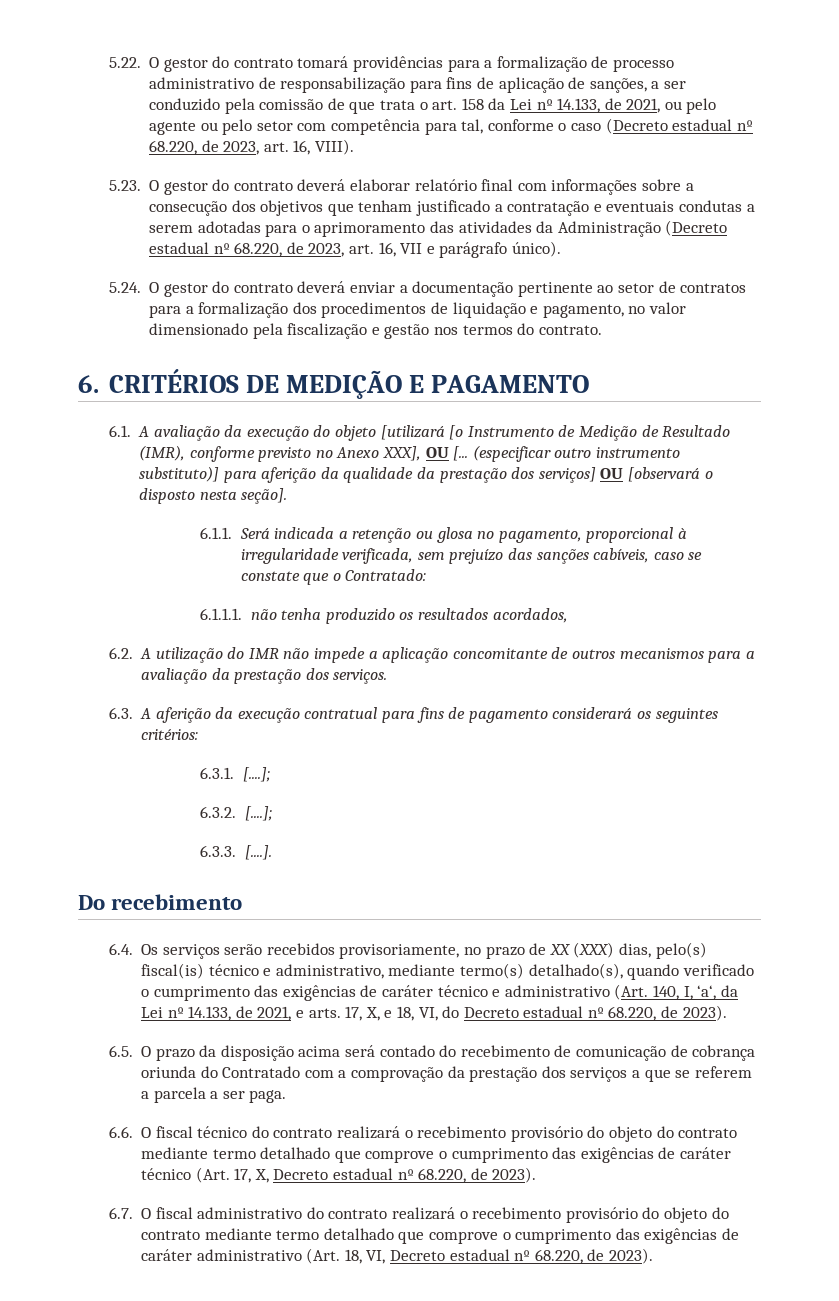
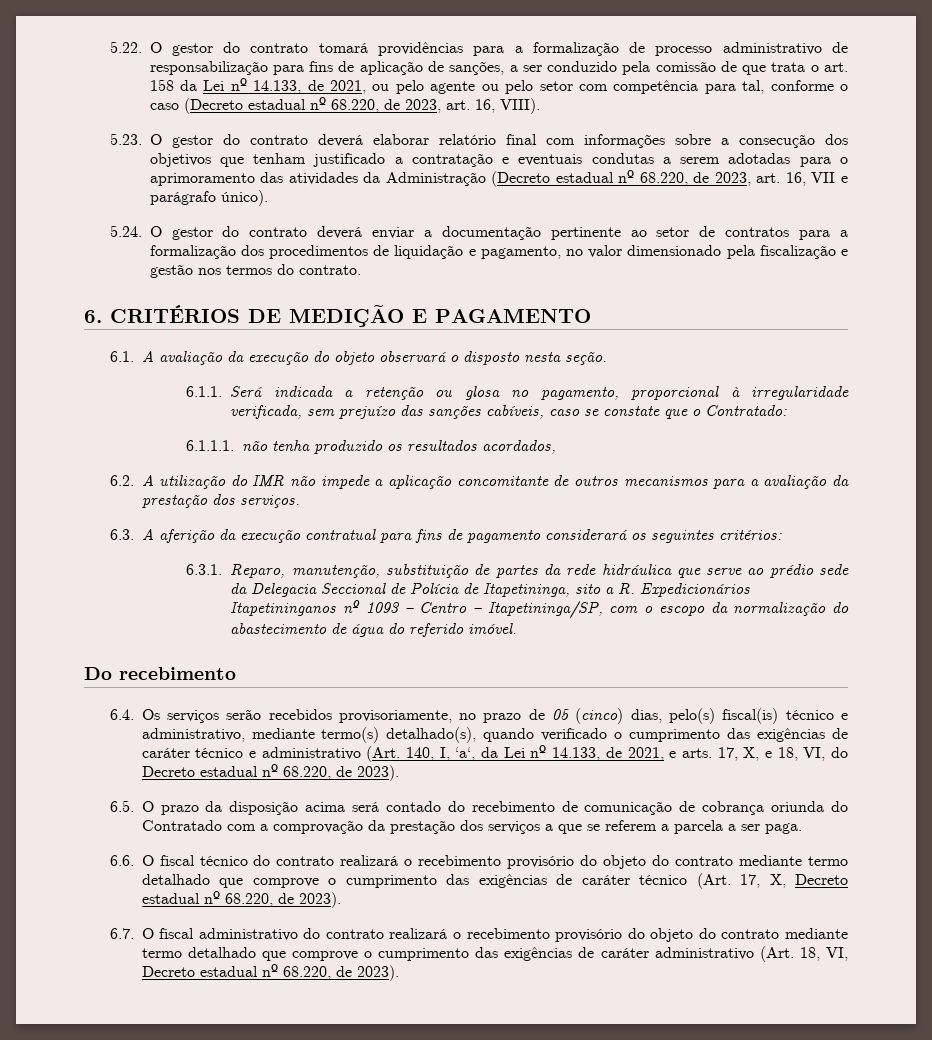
- 6.1. A avaliação da execução do objeto [utilizará [o Instrumento de Medição de Resultado (IMR), conforme previsto no Anexo XXX], OU [... (especificar outro instrumento substituto)] para aferição da qualidade da prestação dos serviços] OU [observará o disposto nesta seção].
+ 6.1. A avaliação da execução do objeto observará o disposto nesta seção.
- 6.3.1. [....];
- 6.3.2. [....];
- 6.3.3. [....].
+ 6.3.1. Reparo, manutenção, substituição de partes da rede hidráulica que serve ao prédio sede da Delegacia Seccional de Polícia de Itapetininga, sito a R. Expedicionários Itapetininganos nº 1093 – Centro – Itapetininga/SP, com o escopo da normalização do abastecimento de água do referido imóvel.
- 6.4. Os serviços serão recebidos provisoriamente, no prazo de XX (XXX) dias, pelo(s) fiscal(is) técnico e administrativo, mediante termo(s) detalhado(s), quando verificado o cumprimento das exigências de caráter técnico e administrativo (Art. 140, I, ‘a‘, da Lei nº 14.133, de 2021, e arts. 17, X, e 18, VI, do Decreto estadual nº 68.220, de 2023).
+ 6.4. Os serviços serão recebidos provisoriamente, no prazo de 05 (cinco) dias, pelo(s) fiscal(is) técnico e administrativo, mediante termo(s) detalhado(s), quando verificado o cumprimento das exigências de caráter técnico e administrativo (Art. 140, I, ‘a‘, da Lei nº 14.133, de 2021, e arts. 17, X, e 18, VI, do Decreto estadual nº 68.220, de 2023).

